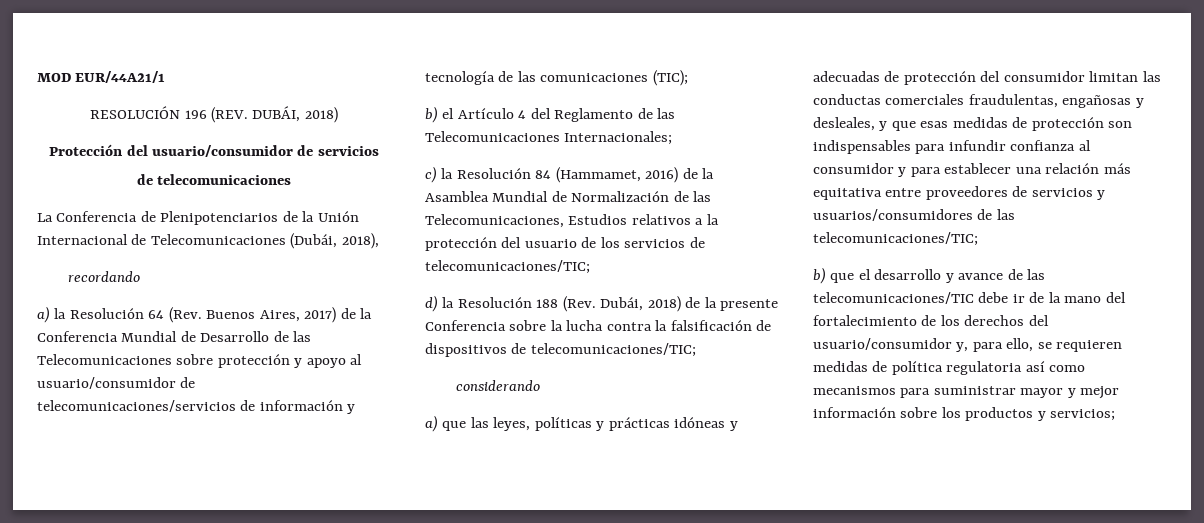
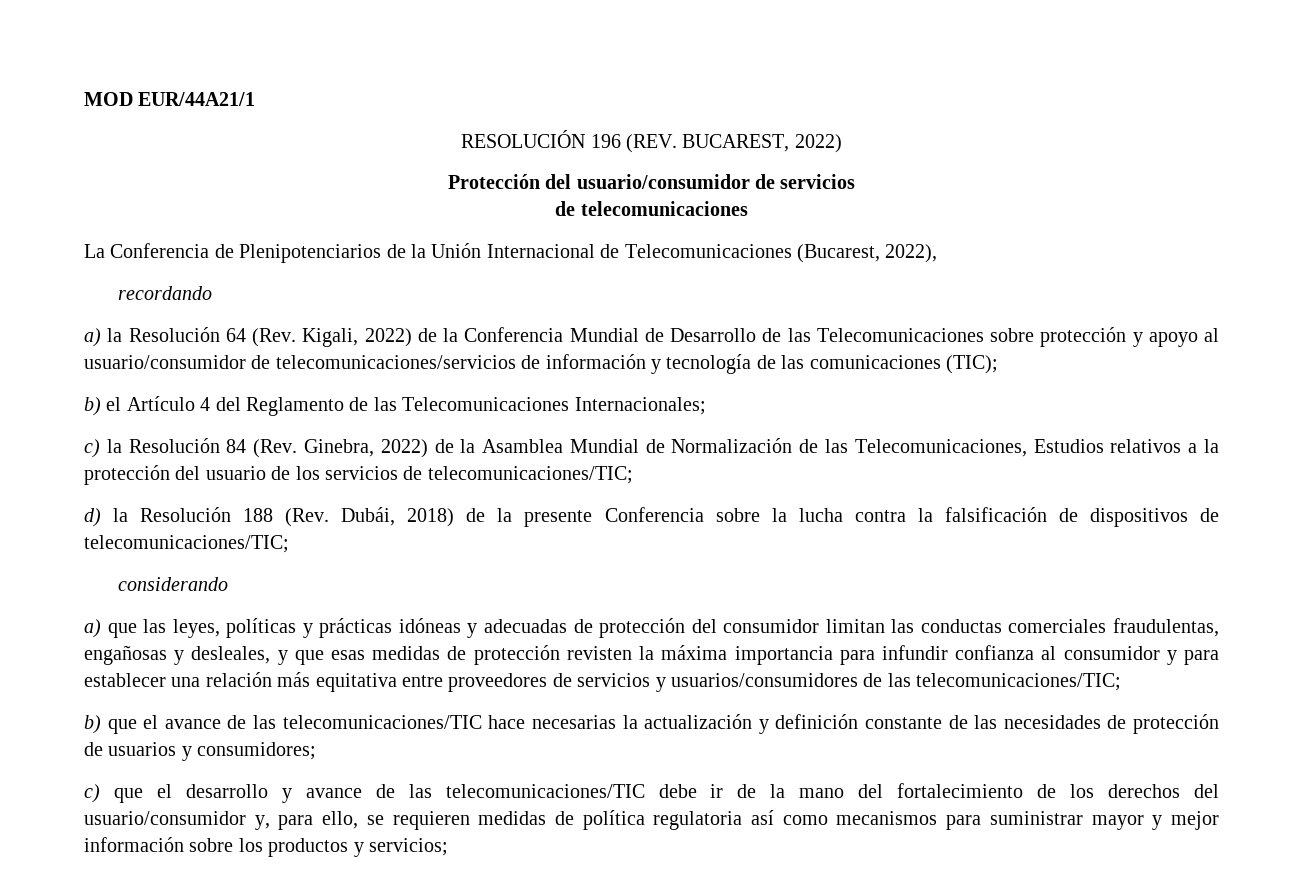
- RESOLUCIÓN 196 (REV. DUBÁI, 2018)
+ RESOLUCIÓN 196 (REV. BUCAREST, 2022)
- La Conferencia de Plenipotenciarios de la Unión Internacional de Telecomunicaciones (Dubái, 2018),
+ La Conferencia de Plenipotenciarios de la Unión Internacional de Telecomunicaciones (Bucarest, 2022),
- a) la Resolución 64 (Rev. Buenos Aires, 2017) de la Conferencia Mundial de Desarrollo de las Telecomunicaciones sobre protección y apoyo al usuario/consumidor de telecomunicaciones/servicios de información y tecnología de las comunicaciones (TIC);
+ a) la Resolución 64 (Rev. Kigali, 2022) de la Conferencia Mundial de Desarrollo de las Telecomunicaciones sobre protección y apoyo al usuario/consumidor de telecomunicaciones/servicios de información y tecnología de las comunicaciones (TIC);
- c) la Resolución 84 (Hammamet, 2016) de la Asamblea Mundial de Normalización de las Telecomunicaciones, Estudios relativos a la protección del usuario de los servicios de telecomunicaciones/TIC;
+ c) la Resolución 84 (Rev. Ginebra, 2022) de la Asamblea Mundial de Normalización de las Telecomunicaciones, Estudios relativos a la protección del usuario de los servicios de telecomunicaciones/TIC;
- a) que las leyes, políticas y prácticas idóneas y adecuadas de protección del consumidor limitan las conductas comerciales fraudulentas, engañosas y desleales, y que esas medidas de protección son indispensables para infundir confianza al consumidor y para establecer una relación más equitativa entre proveedores de servicios y usuarios/consumidores de las telecomunicaciones/TIC;
+ a) que las leyes, políticas y prácticas idóneas y adecuadas de protección del consumidor limitan las conductas comerciales fraudulentas, engañosas y desleales, y que esas medidas de protección revisten la máxima importancia para infundir confianza al consumidor y para establecer una relación más equitativa entre proveedores de servicios y usuarios/consumidores de las telecomunicaciones/TIC;
- b) que el desarrollo y avance de las telecomunicaciones/TIC debe ir de la mano del fortalecimiento de los derechos del usuario/consumidor y, para ello, se requieren medidas de política regulatoria así como mecanismos para suministrar mayor y mejor información sobre los productos y servicios;
+ b) que el avance de las telecomunicaciones/TIC hace necesarias la actualización y definición constante de las necesidades de protección de usuarios y consumidores;
+ c) que el desarrollo y avance de las telecomunicaciones/TIC debe ir de la mano del fortalecimiento de los derechos del usuario/consumidor y, para ello, se requieren medidas de política regulatoria así como mecanismos para suministrar mayor y mejor información sobre los productos y servicios;

